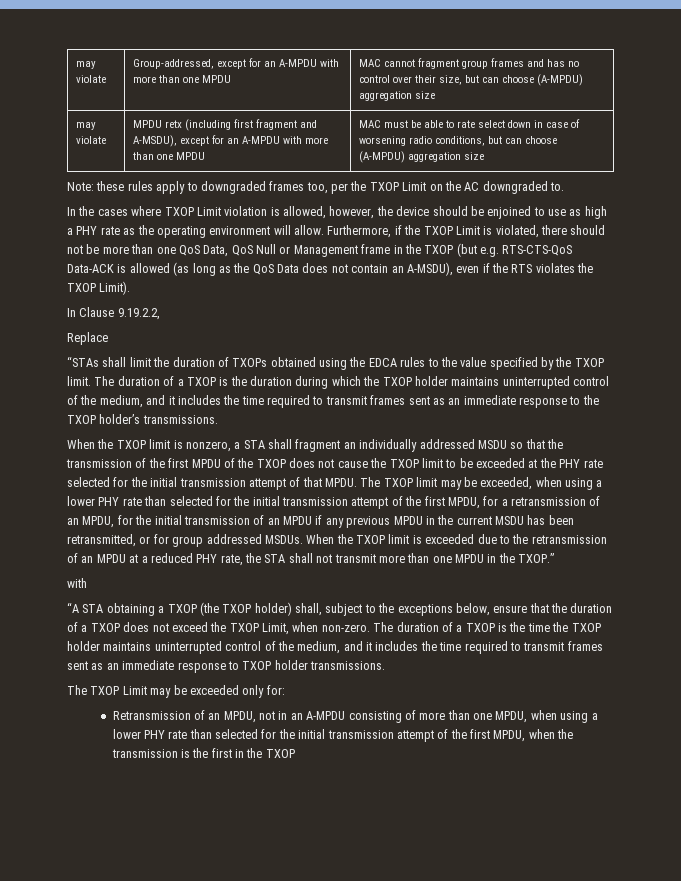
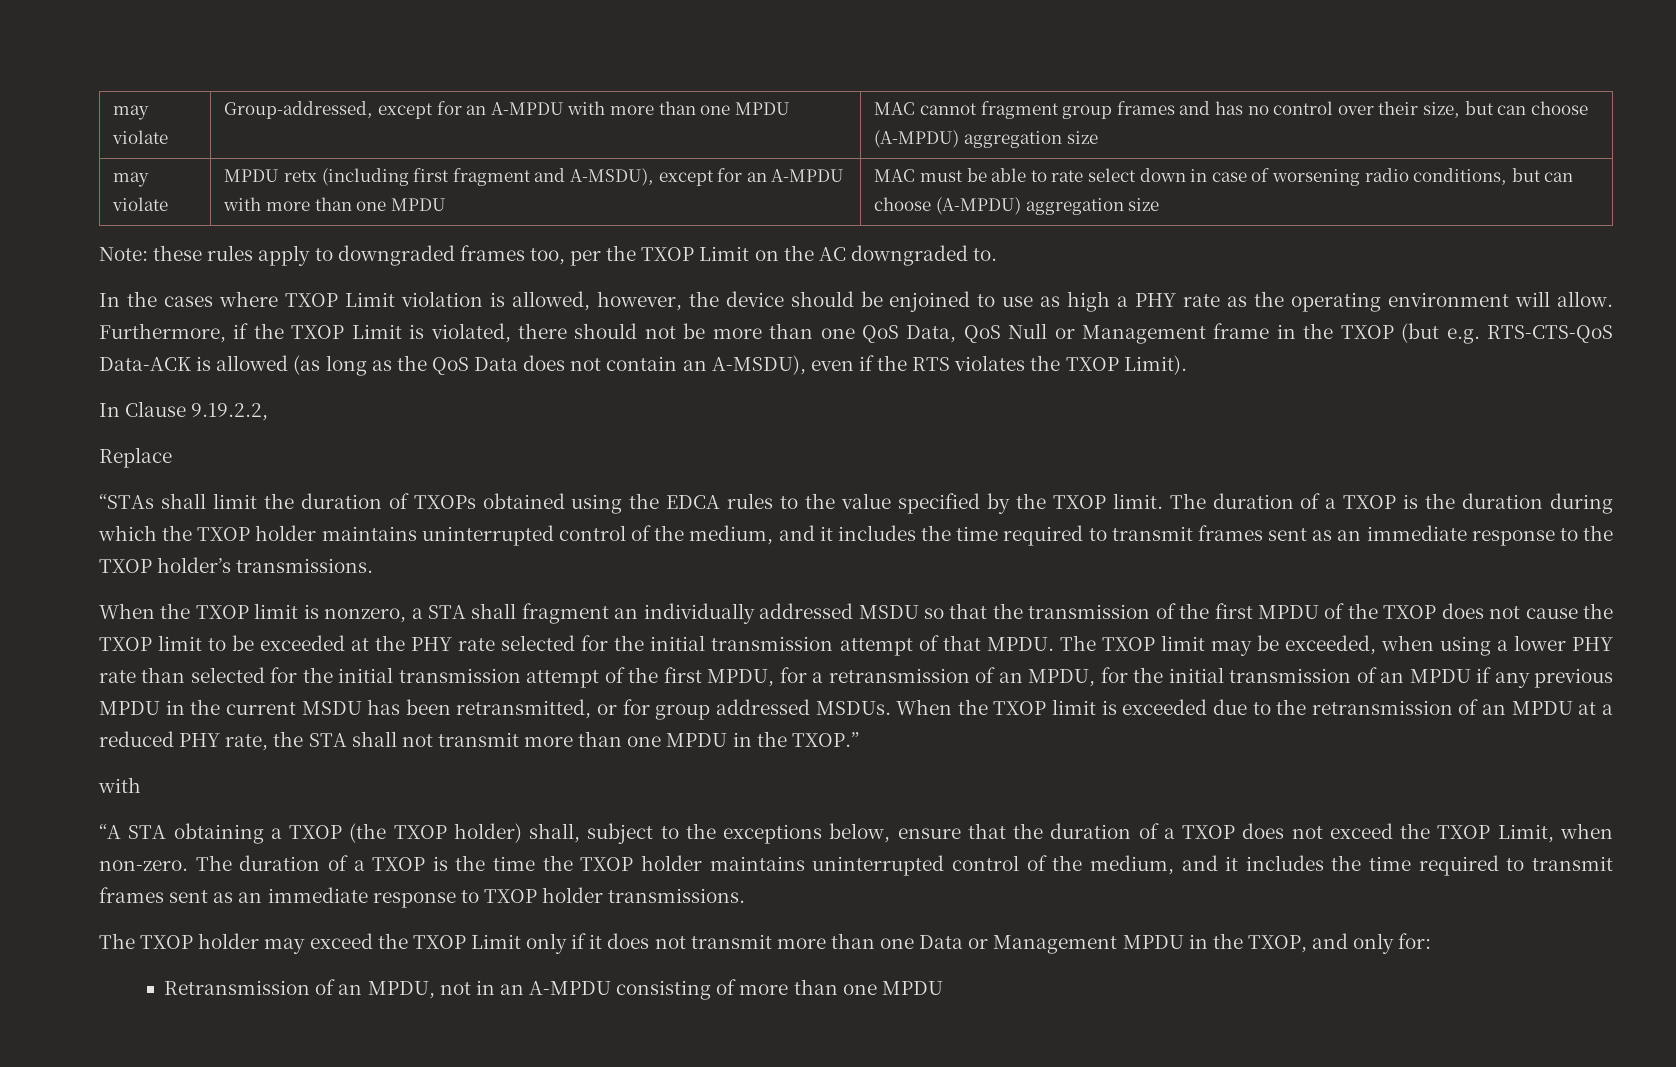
- The TXOP Limit may be exceeded only for:
+ The TXOP holder may exceed the TXOP Limit only if it does not transmit more than one Data or Management MPDU in the TXOP, and only for:
- Retransmission of an MPDU, not in an A-MPDU consisting of more than one MPDU, when using a lower PHY rate than selected for the initial transmission attempt of the first MPDU, when the transmission is the first in the TXOP
+ Retransmission of an MPDU, not in an A-MPDU consisting of more than one MPDU

